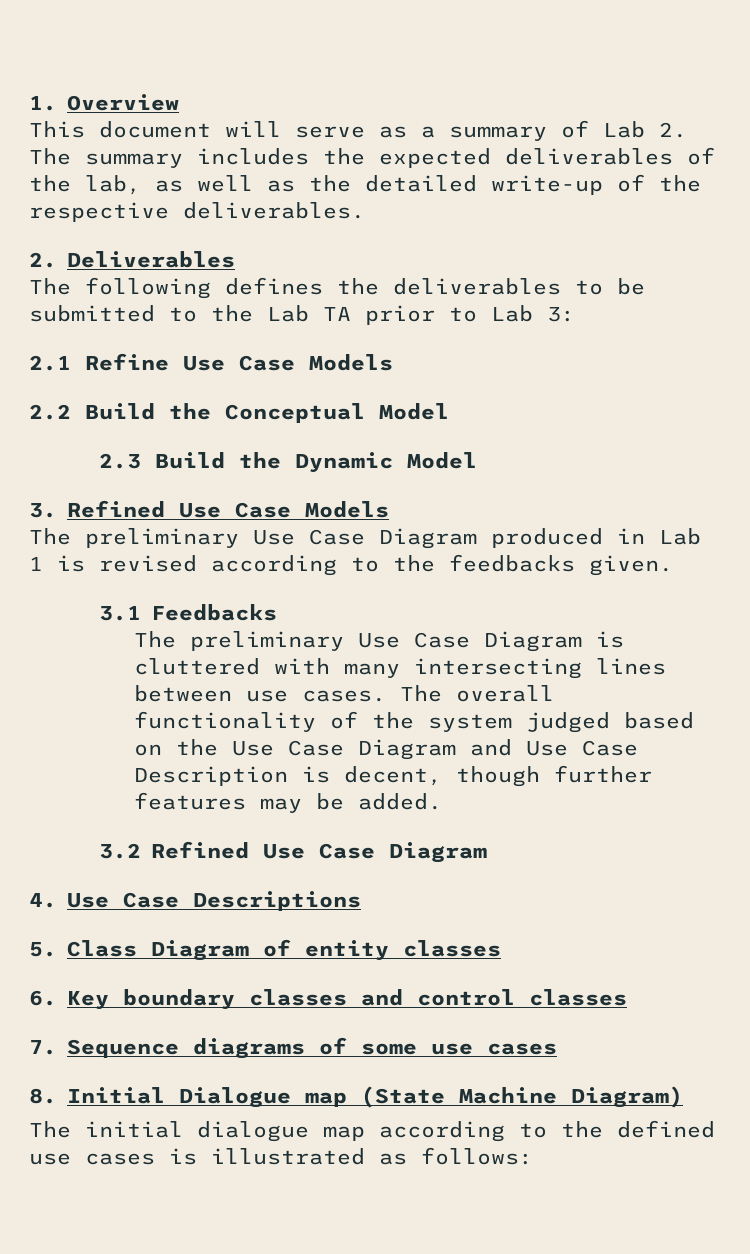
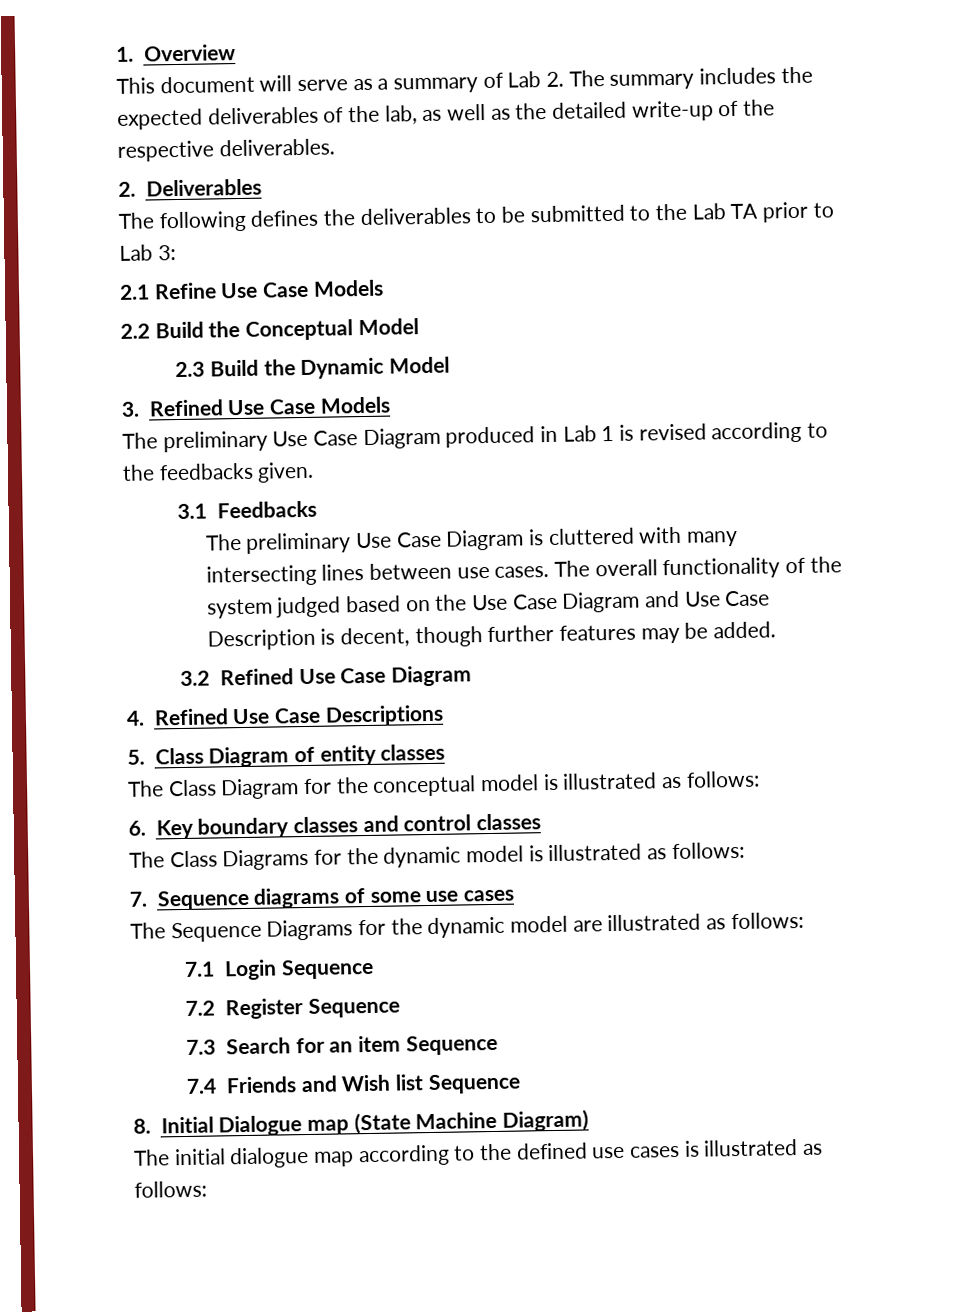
- 4. Use Case Descriptions
+ 4. Refined Use Case Descriptions
+ The Class Diagram for the conceptual model is illustrated as follows:
+ The Class Diagrams for the dynamic model is illustrated as follows:
+ The Sequence Diagrams for the dynamic model are illustrated as follows:
+ 7.1 Login Sequence
+ 7.2 Register Sequence
+ 7.3 Search for an item Sequence
+ 7.4 Friends and Wish list Sequence

